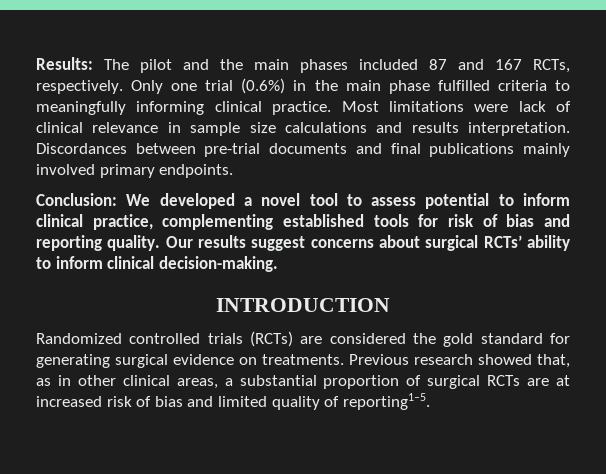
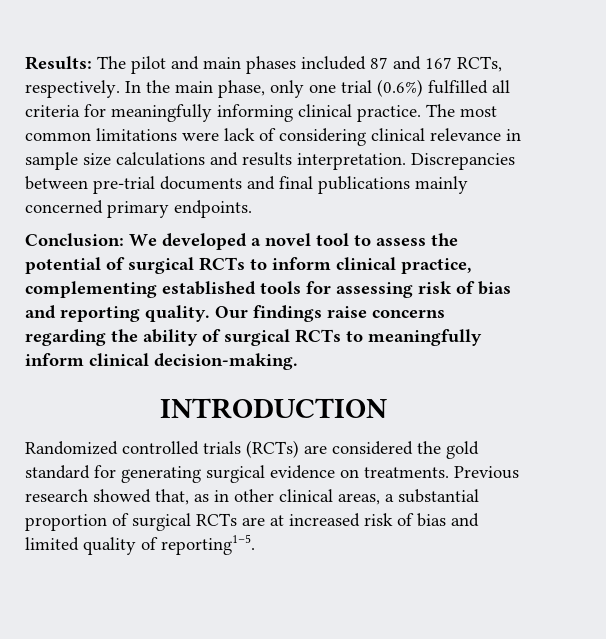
- Results: The pilot and the main phases included 87 and 167 RCTs, respectively.
+ Results: The pilot and main phases included 87 and 167 RCTs, respectively.
- Only one trial (0.6%) in the main phase fulfilled criteria to meaningfully informing clinical practice.
+ In the main phase, only one trial (0.6%) fulfilled all criteria for meaningfully informing clinical practice.
- Most limitations were lack of clinical relevance in sample size calculations and results interpretation.
+ The most common limitations were lack of considering clinical relevance in sample size calculations and results interpretation.
- Discordances between pre-trial documents and final publications mainly involved primary endpoints.
+ Discrepancies between pre-trial documents and final publications mainly concerned primary endpoints.
- Conclusion: We developed a novel tool to assess potential to inform clinical practice, complementing established tools for risk of bias and reporting quality.
+ Conclusion: We developed a novel tool to assess the potential of surgical RCTs to inform clinical practice, complementing established tools for assessing risk of bias and reporting quality.
- Our results suggest concerns about surgical RCTs’ ability to inform clinical decision-making.
+ Our findings raise concerns regarding the ability of surgical RCTs to meaningfully inform clinical decision-making.

